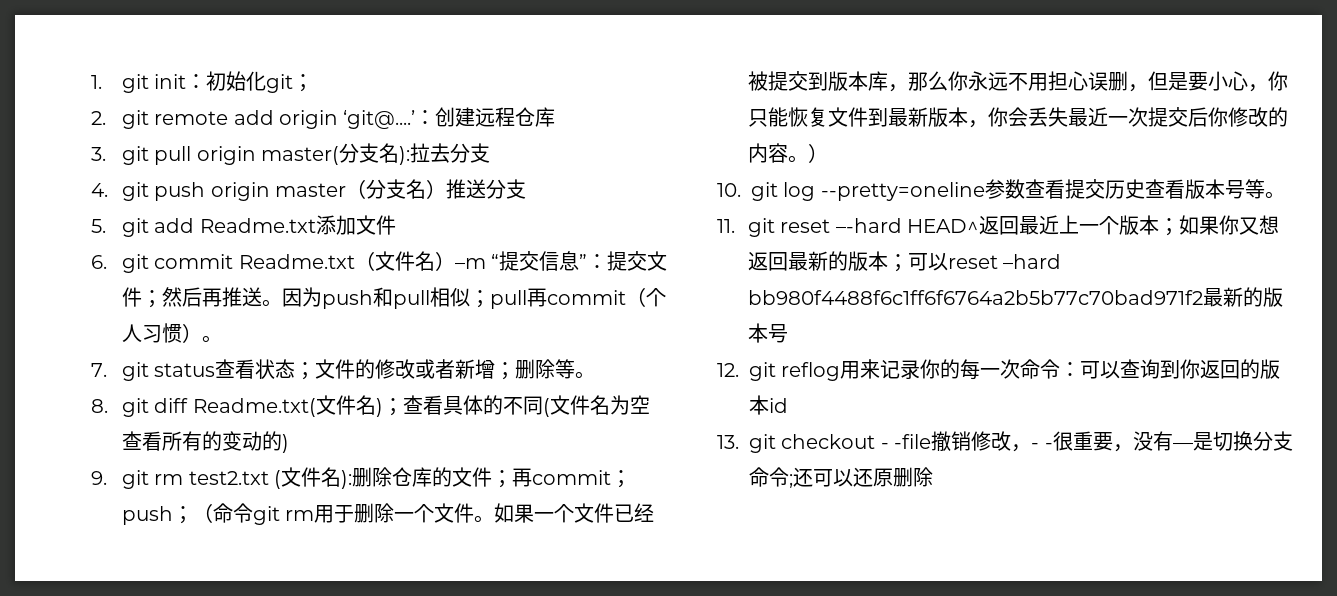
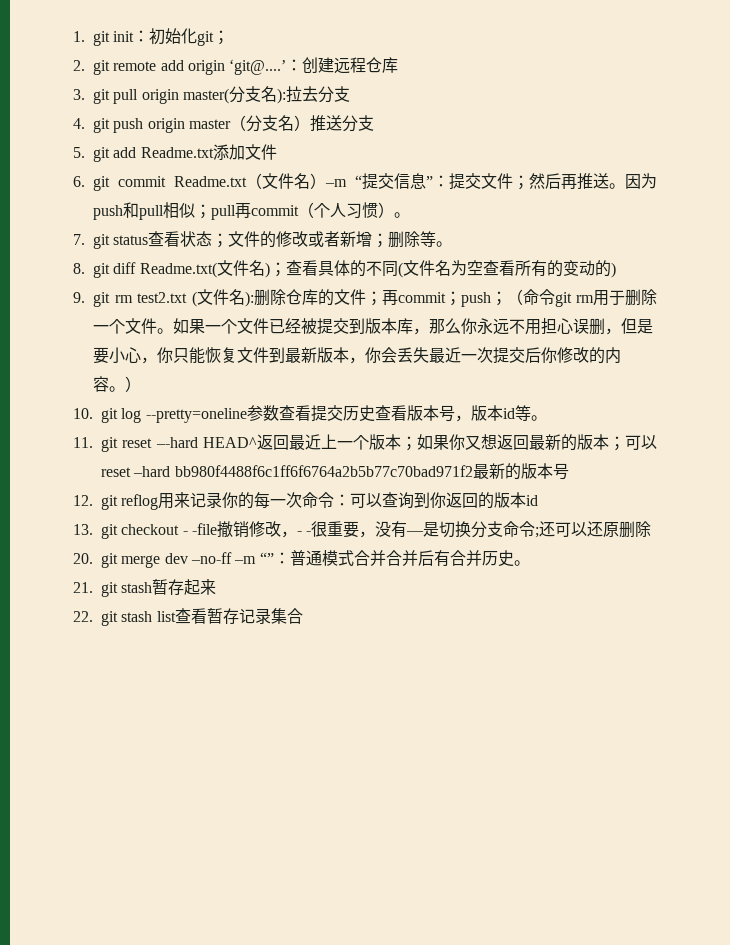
- 10. git log --pretty=oneline参数查看提交历史查看版本号等。
+ 10. git log --pretty=oneline参数查看提交历史查看版本号，版本id等。
+ 20. git merge dev –no-ff –m “”：普通模式合并合并后有合并历史。
+ 21. git stash暂存起来
+ 22. git stash list查看暂存记录集合

